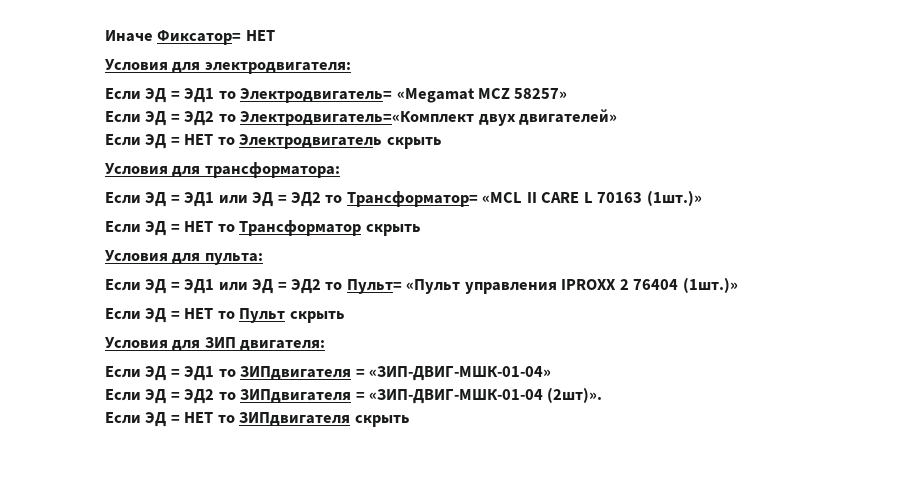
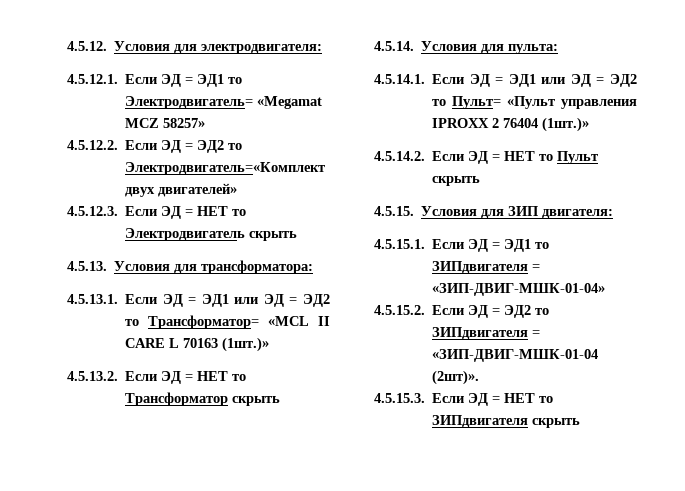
- Иначе Фиксатор= НЕТ
- Условия для электродвигателя:
+ 4.5.12. Условия для электродвигателя:
- Если ЭД = ЭД1 то Электродвигатель= «Megamat MCZ 58257»
+ 4.5.12.1. Если ЭД = ЭД1 то Электродвигатель= «Megamat MCZ 58257»
- Если ЭД = ЭД2 то Электродвигатель=«Комплект двух двигателей»
+ 4.5.12.2. Если ЭД = ЭД2 то Электродвигатель=«Комплект двух двигателей»
- Если ЭД = НЕТ то Электродвигатель скрыть
+ 4.5.12.3. Если ЭД = НЕТ то Электродвигатель скрыть
- Условия для трансформатора:
+ 4.5.13. Условия для трансформатора:
- Если ЭД = ЭД1 или ЭД = ЭД2 то Трансформатор= «MCL II CARE L 70163 (1шт.)»
+ 4.5.13.1. Если ЭД = ЭД1 или ЭД = ЭД2 то Трансформатор= «MCL II CARE L 70163 (1шт.)»
- Если ЭД = НЕТ то Трансформатор скрыть
+ 4.5.13.2. Если ЭД = НЕТ то Трансформатор скрыть
- Условия для пульта:
+ 4.5.14. Условия для пульта:
- Если ЭД = ЭД1 или ЭД = ЭД2 то Пульт= «Пульт управления IPROXX 2 76404 (1шт.)»
+ 4.5.14.1. Если ЭД = ЭД1 или ЭД = ЭД2 то Пульт= «Пульт управления IPROXX 2 76404 (1шт.)»
- Если ЭД = НЕТ то Пульт скрыть
+ 4.5.14.2. Если ЭД = НЕТ то Пульт скрыть
- Условия для ЗИП двигателя:
+ 4.5.15. Условия для ЗИП двигателя:
- Если ЭД = ЭД1 то ЗИПдвигателя = «ЗИП-ДВИГ-МШК-01-04»
+ 4.5.15.1. Если ЭД = ЭД1 то ЗИПдвигателя = «ЗИП-ДВИГ-МШК-01-04»
- Если ЭД = ЭД2 то ЗИПдвигателя = «ЗИП-ДВИГ-МШК-01-04 (2шт)».
+ 4.5.15.2. Если ЭД = ЭД2 то ЗИПдвигателя = «ЗИП-ДВИГ-МШК-01-04 (2шт)».
- Если ЭД = НЕТ то ЗИПдвигателя скрыть
+ 4.5.15.3. Если ЭД = НЕТ то ЗИПдвигателя скрыть

